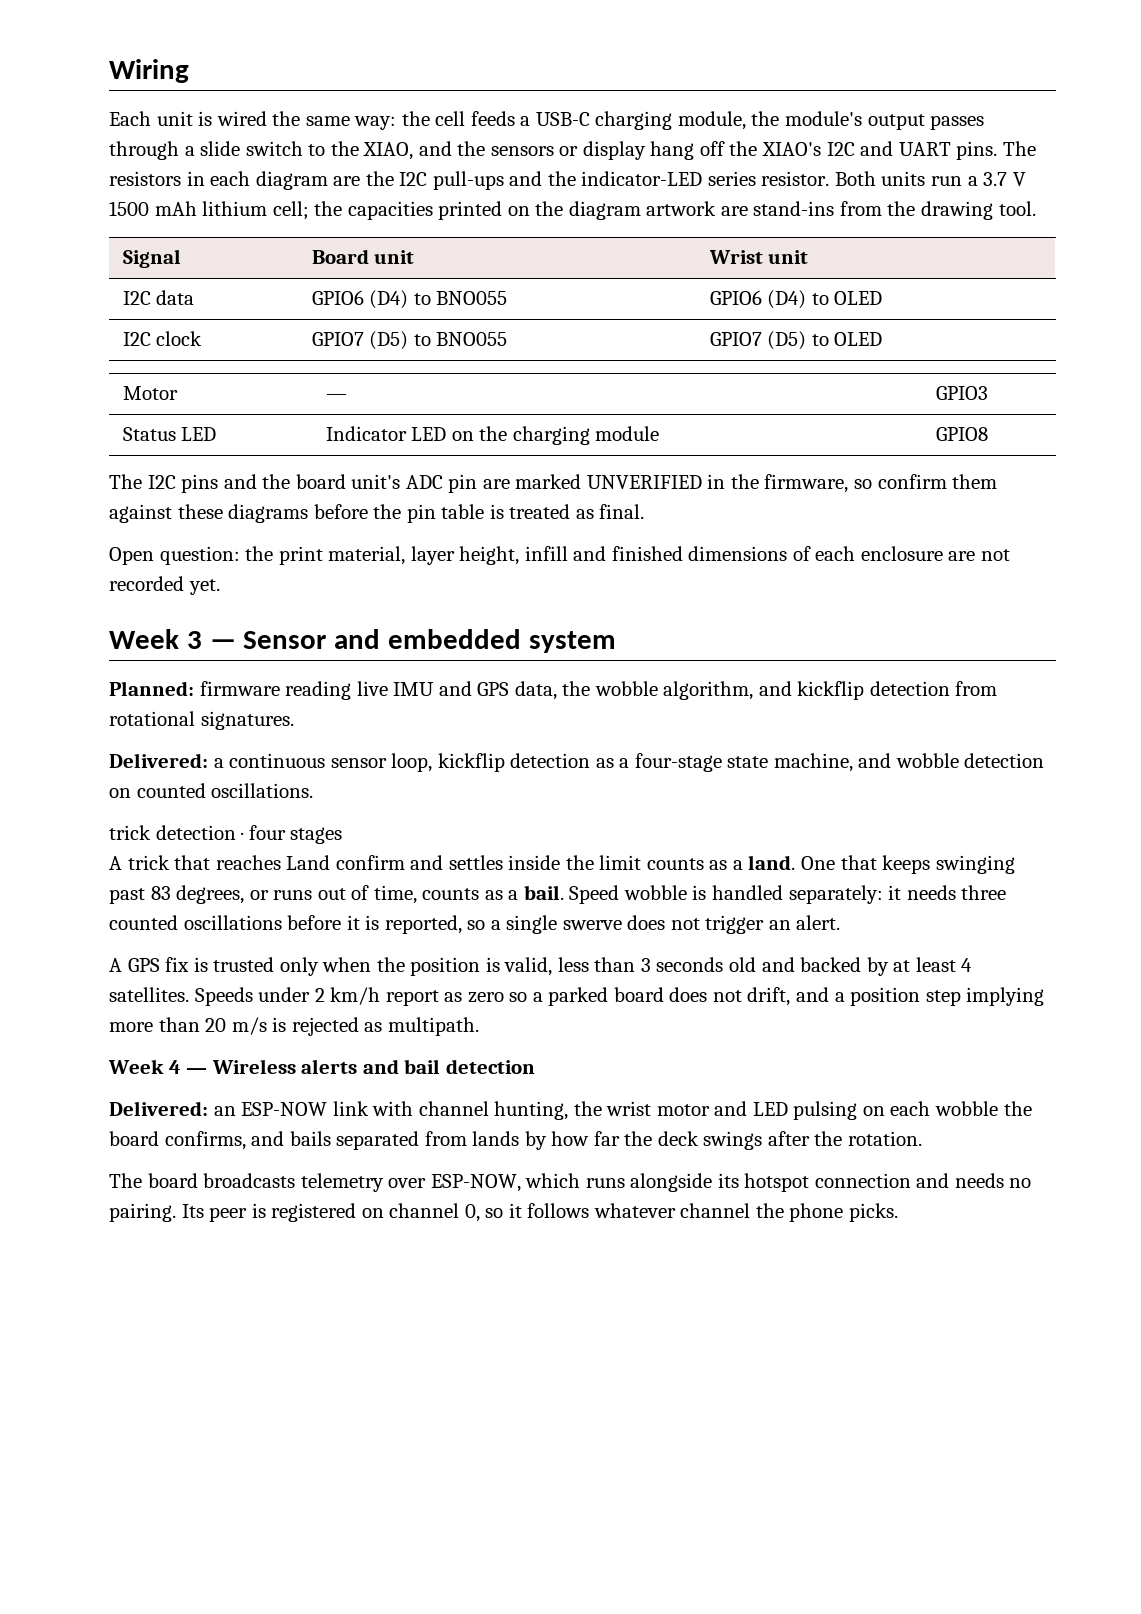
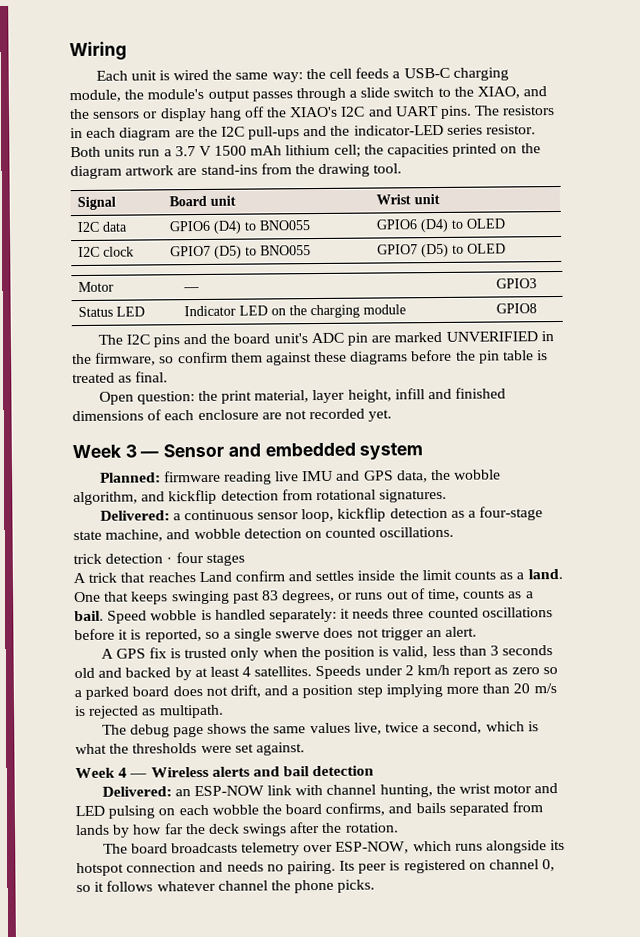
+ The debug page shows the same values live, twice a second, which is what the thresholds were set against.

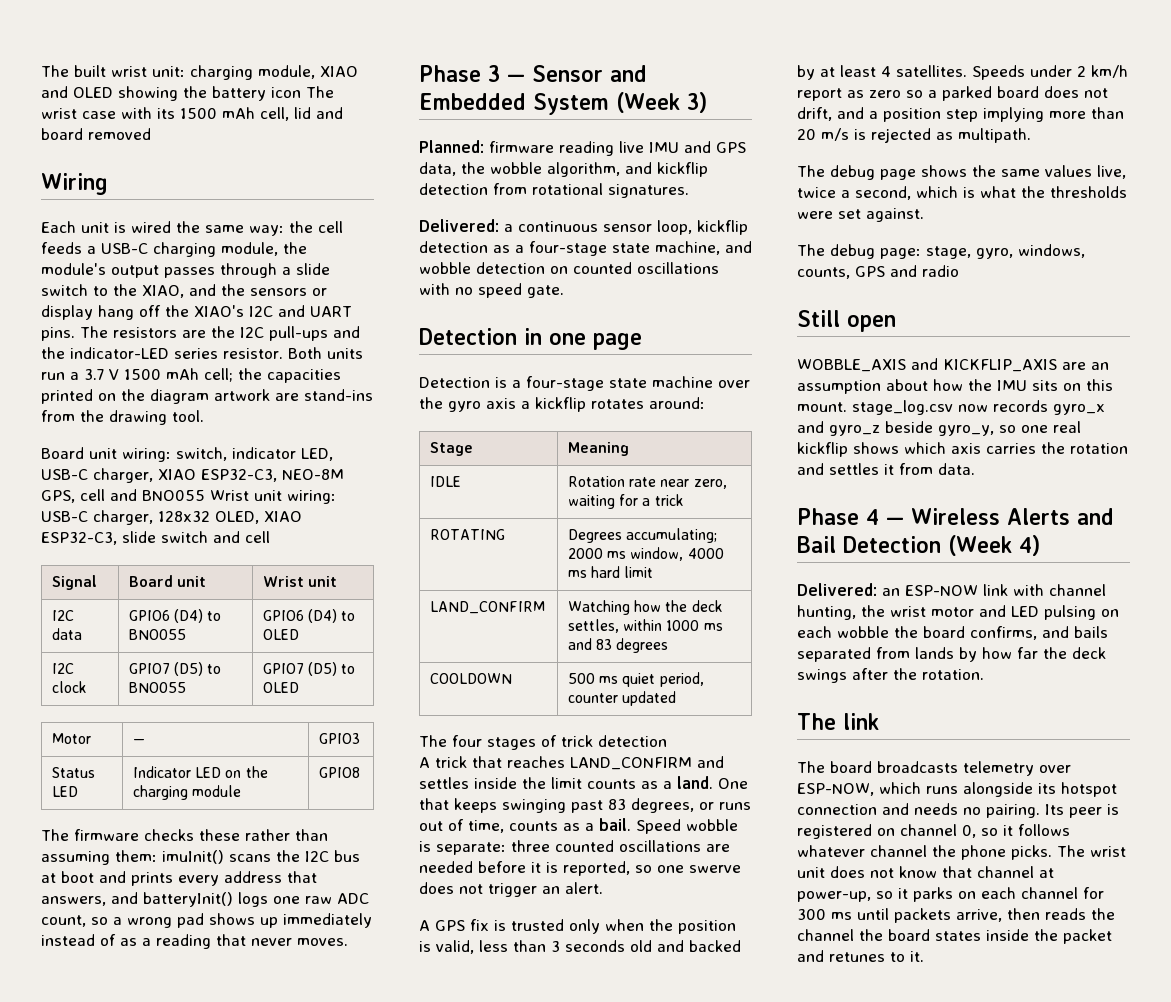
+ The built wrist unit: charging module, XIAO and OLED showing the battery icon The wrist case with its 1500 mAh cell, lid and board removed
- The resistors in each diagram are the I2C pull-ups and the indicator-LED series resistor.
+ The resistors are the I2C pull-ups and the indicator-LED series resistor.
- Both units run a 3.7 V 1500 mAh lithium cell; the capacities printed on the diagram artwork are stand-ins from the drawing tool.
+ Both units run a 3.7 V 1500 mAh cell; the capacities printed on the diagram artwork are stand-ins from the drawing tool.
+ Board unit wiring: switch, indicator LED, USB-C charger, XIAO ESP32-C3, NEO-8M GPS, cell and BNO055 Wrist unit wiring: USB-C charger, 128x32 OLED, XIAO ESP32-C3, slide switch and cell
- The I2C pins and the board unit's ADC pin are marked UNVERIFIED in the firmware, so confirm them against these diagrams before the pin table is treated as final.
- Open question: the print material, layer height, infill and finished dimensions of each enclosure are not recorded yet.
- Week 3 — Sensor and embedded system
+ The firmware checks these rather than assuming them: imuInit() scans the I2C bus at boot and prints every address that answers, and batteryInit() logs one raw ADC count, so a wrong pad shows up immediately instead of as a reading that never moves.
+ Phase 3 — Sensor and Embedded System (Week 3)
- Delivered: a continuous sensor loop, kickflip detection as a four-stage state machine, and wobble detection on counted oscillations.
- trick detection · four stages
+ Delivered: a continuous sensor loop, kickflip detection as a four-stage state machine, and wobble detection on counted oscillations with no speed gate.
+ Detection in one page
+ Detection is a four-stage state machine over the gyro axis a kickflip rotates around:
+ Stage | Meaning
+ IDLE | Rotation rate near zero, waiting for a trick
+ ROTATING | Degrees accumulating; 2000 ms window, 4000 ms hard limit
+ LAND_CONFIRM | Watching how the deck settles, within 1000 ms and 83 degrees
+ COOLDOWN | 500 ms quiet period, counter updated
+ The four stages of trick detection
- A trick that reaches Land confirm and settles inside the limit counts as a land.
+ A trick that reaches LAND_CONFIRM and settles inside the limit counts as a land.
- Speed wobble is handled separately: it needs three counted oscillations before it is reported, so a single swerve does not trigger an alert.
+ Speed wobble is separate: three counted oscillations are needed before it is reported, so one swerve does not trigger an alert.
- Week 4 — Wireless alerts and bail detection
+ The debug page: stage, gyro, windows, counts, GPS and radio
+ Still open
+ WOBBLE_AXIS and KICKFLIP_AXIS are an assumption about how the IMU sits on this mount. stage_log.csv now records gyro_x and gyro_z beside gyro_y, so one real kickflip shows which axis carries the rotation and settles it from data.
+ Phase 4 — Wireless Alerts and Bail Detection (Week 4)
+ The link
+ The wrist unit does not know that channel at power-up, so it parks on each channel for 300 ms until packets arrive, then reads the channel the board states inside the packet and retunes to it.

